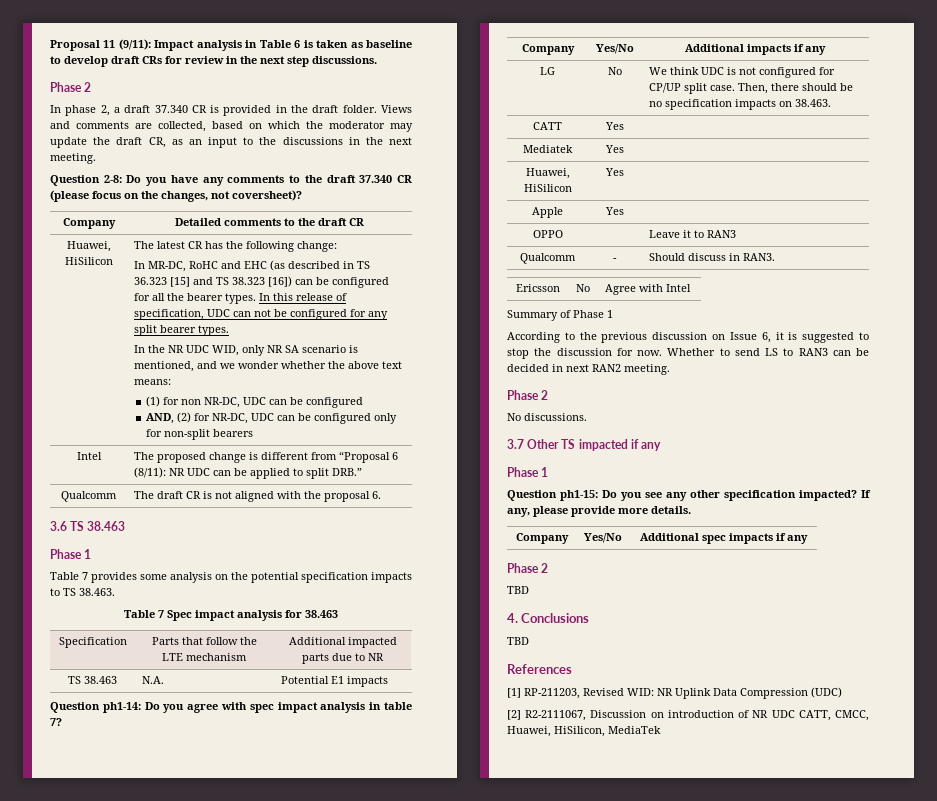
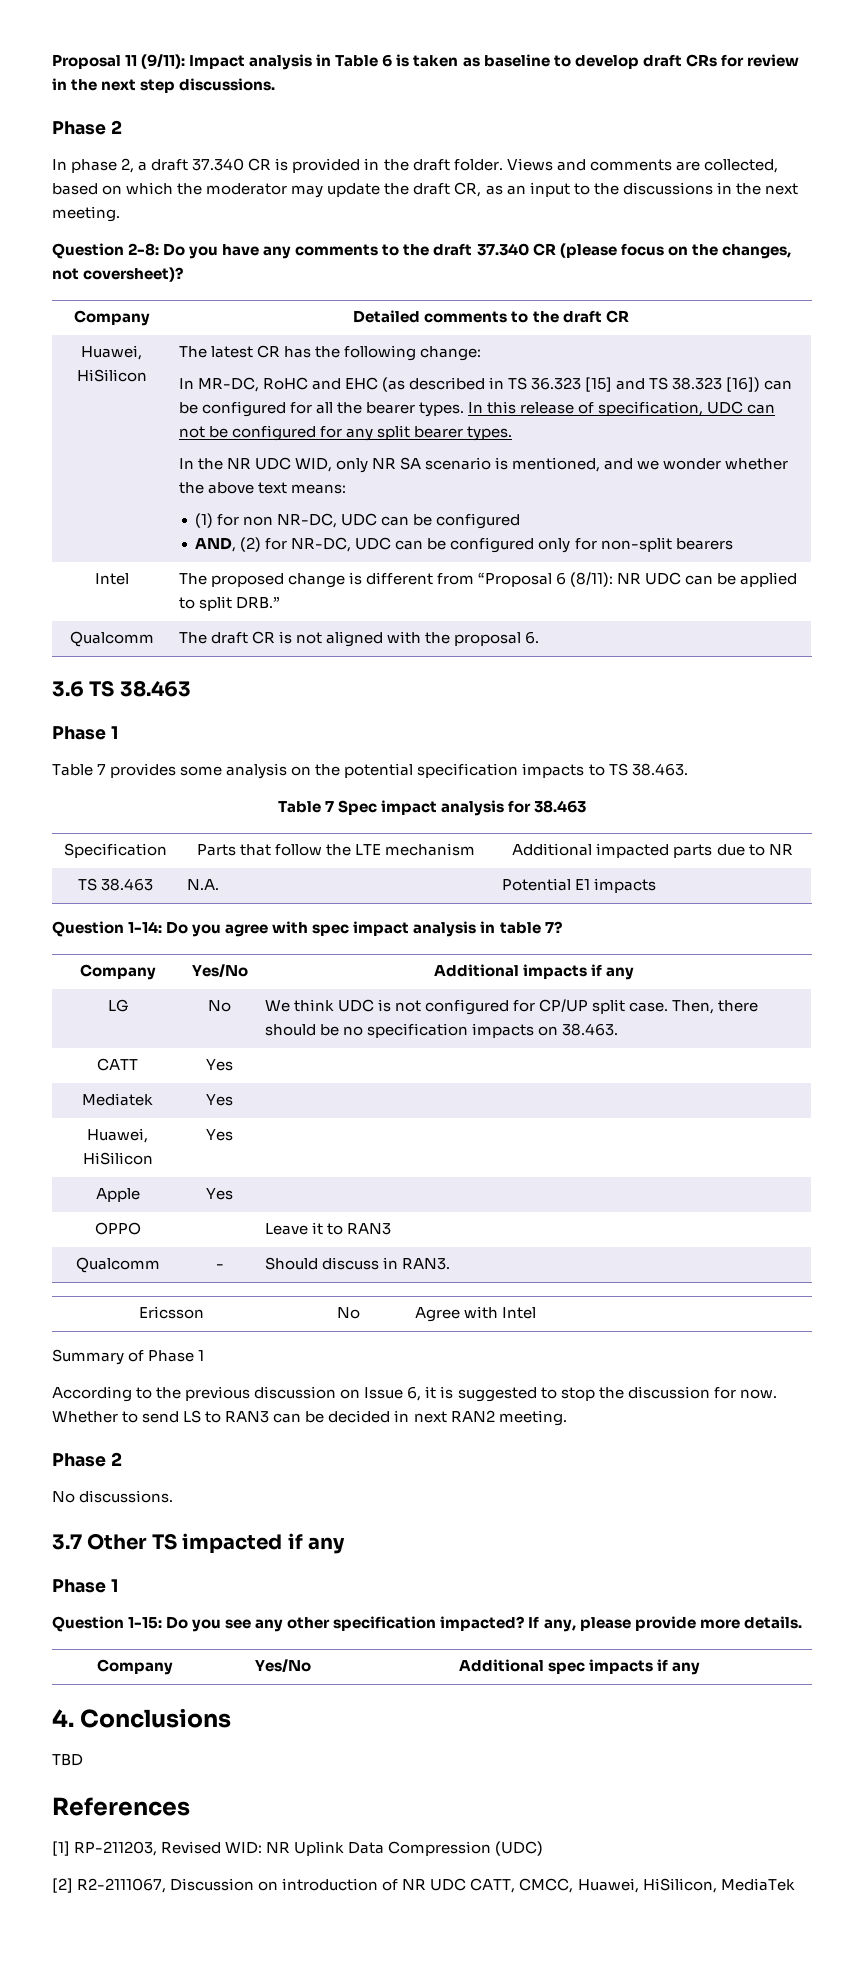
- Question ph1-14: Do you agree with spec impact analysis in table 7?
+ Question 1-14: Do you agree with spec impact analysis in table 7?
- Question ph1-15: Do you see any other specification impacted?
+ Question 1-15: Do you see any other specification impacted?
  Company | Yes/No | Additional spec impacts if any
- Phase 2
- TBD

